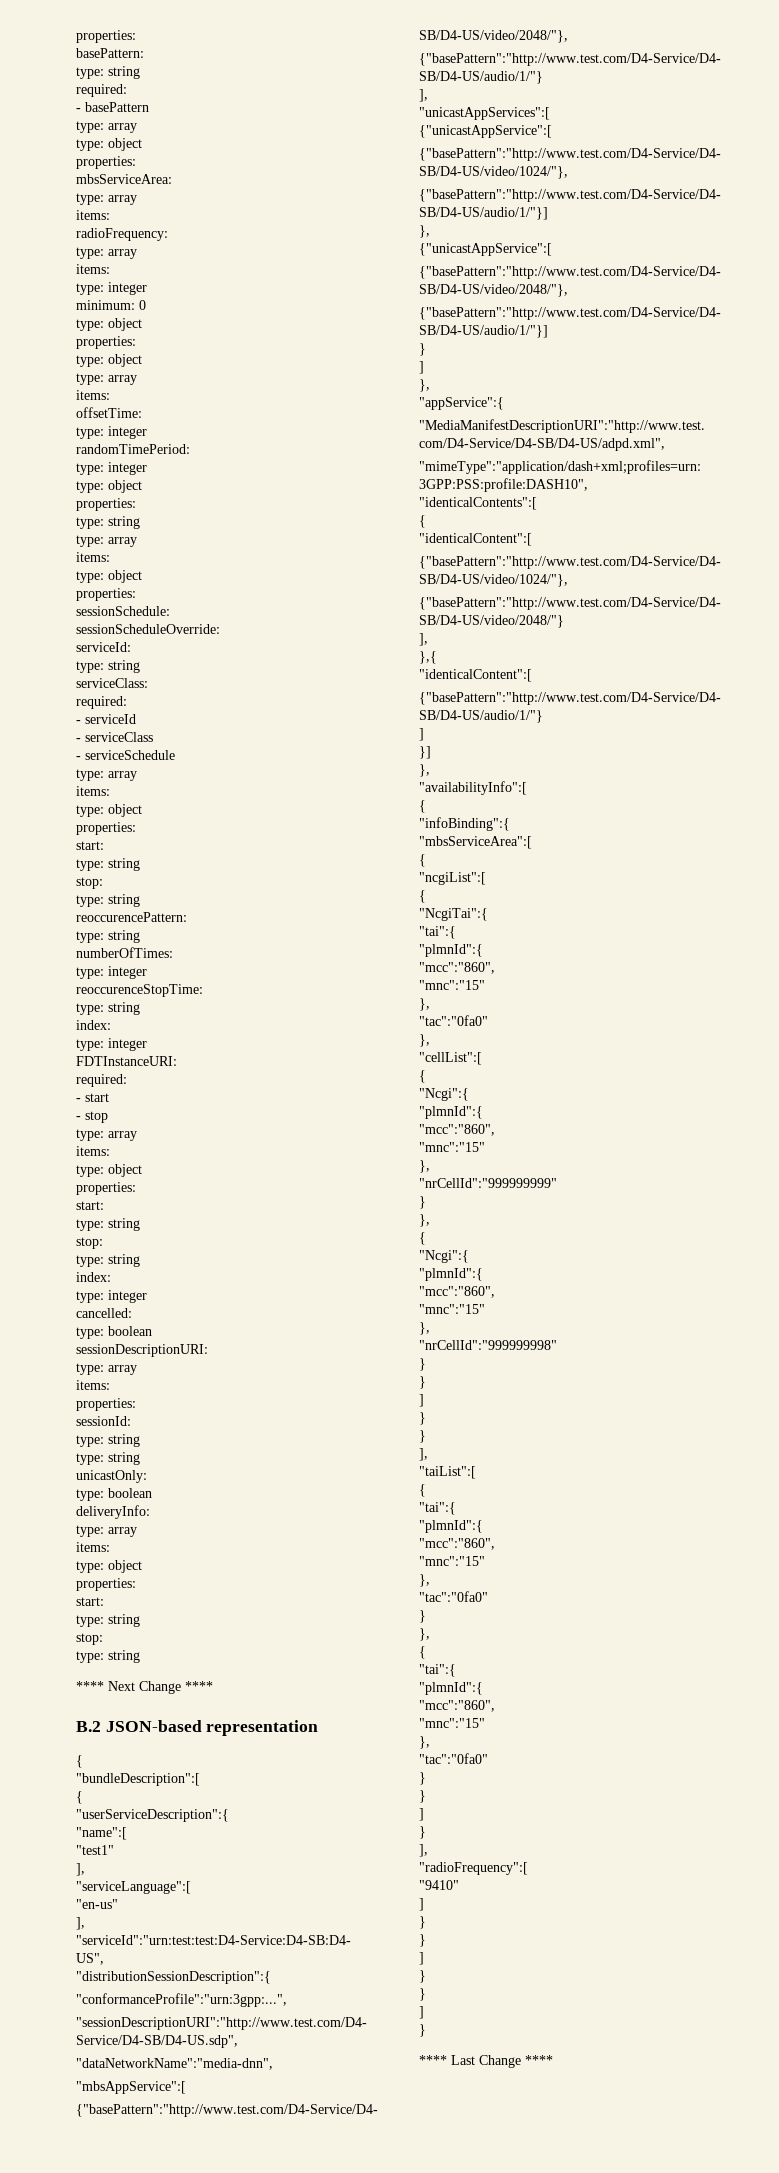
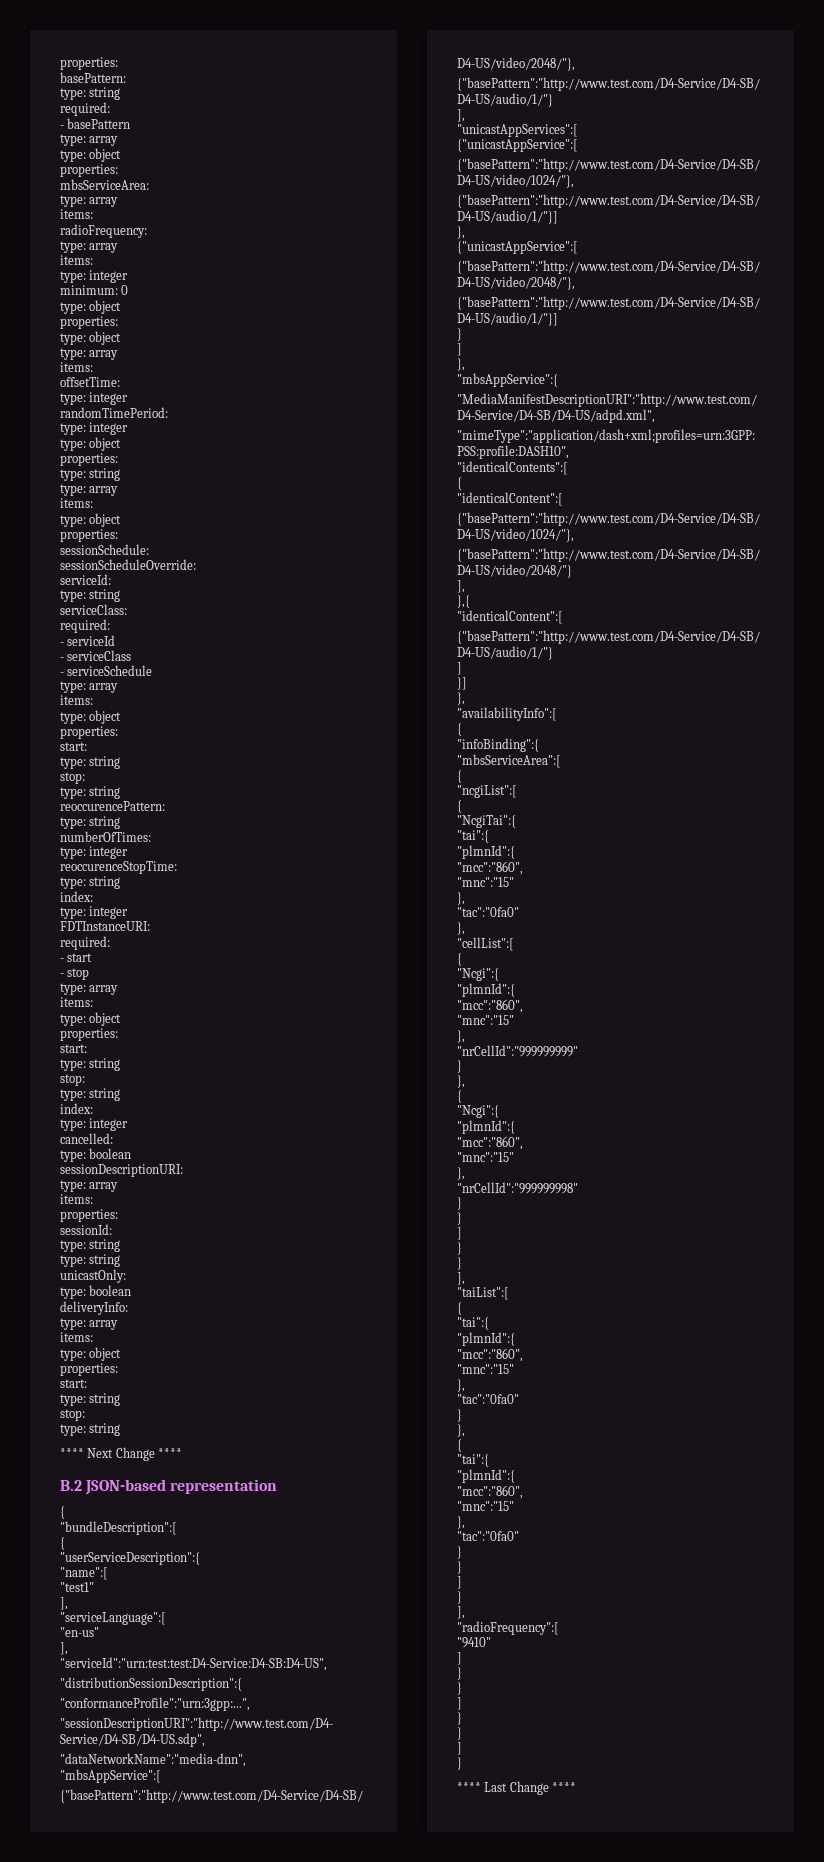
- "appService":{
+ "mbsAppService":{

